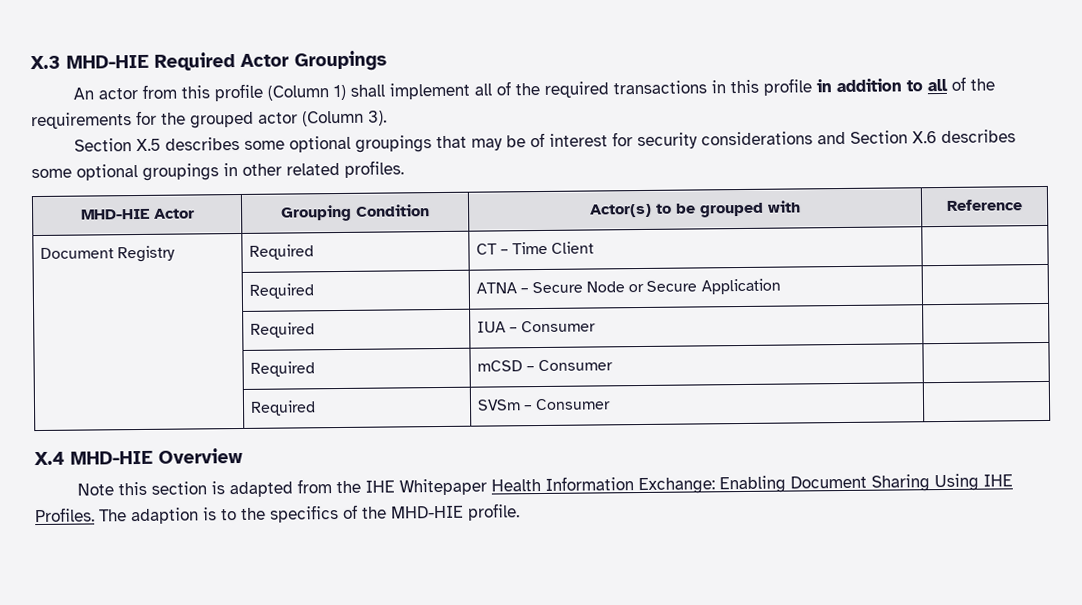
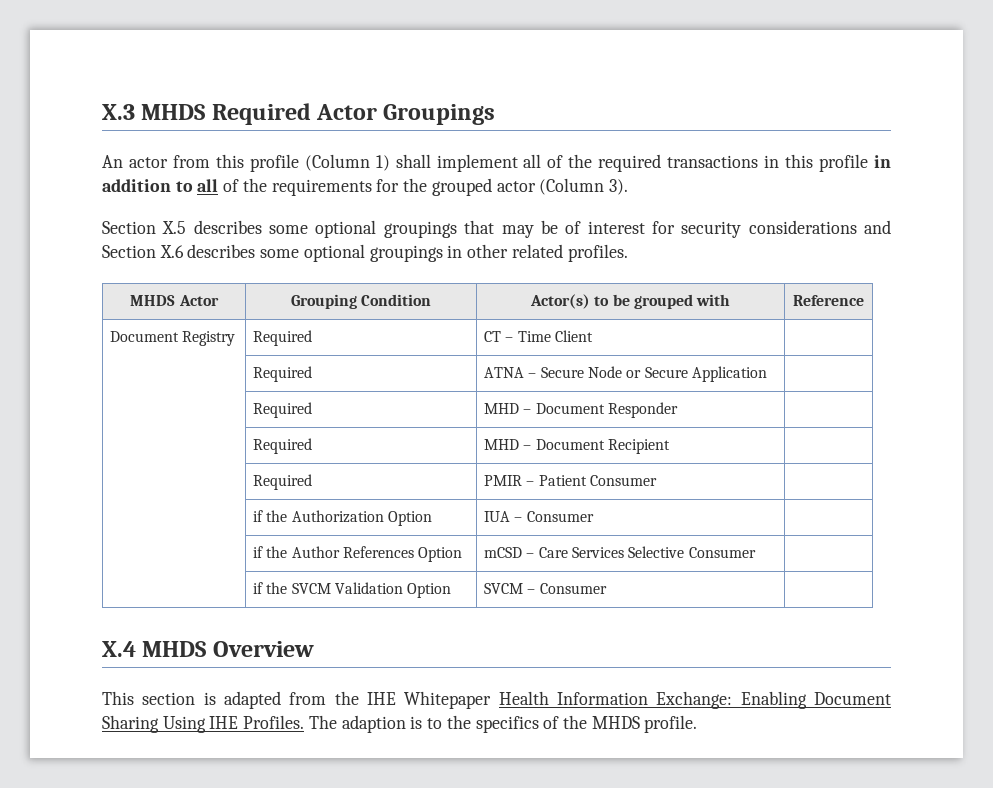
- X.3 MHD-HIE Required Actor Groupings
+ X.3 MHDS Required Actor Groupings
- MHD-HIE Actor | Grouping Condition | Actor(s) to be grouped with | Reference
+ MHDS Actor | Grouping Condition | Actor(s) to be grouped with | Reference
- | Required | IUA – Consumer |
- | Required | mCSD – Consumer |
- | Required | SVSm – Consumer |
+ | Required | MHD – Document Responder |
+ | Required | MHD – Document Recipient |
+ | Required | PMIR – Patient Consumer |
+ | if the Authorization Option | IUA – Consumer |
+ | if the Author References Option | mCSD – Care Services Selective Consumer |
+ | if the SVCM Validation Option | SVCM – Consumer |
- X.4 MHD-HIE Overview
+ X.4 MHDS Overview
- Note this section is adapted from the IHE Whitepaper Health Information Exchange: Enabling Document Sharing Using IHE Profiles.
+ This section is adapted from the IHE Whitepaper Health Information Exchange: Enabling Document Sharing Using IHE Profiles.
- The adaption is to the specifics of the MHD-HIE profile.
+ The adaption is to the specifics of the MHDS profile.

